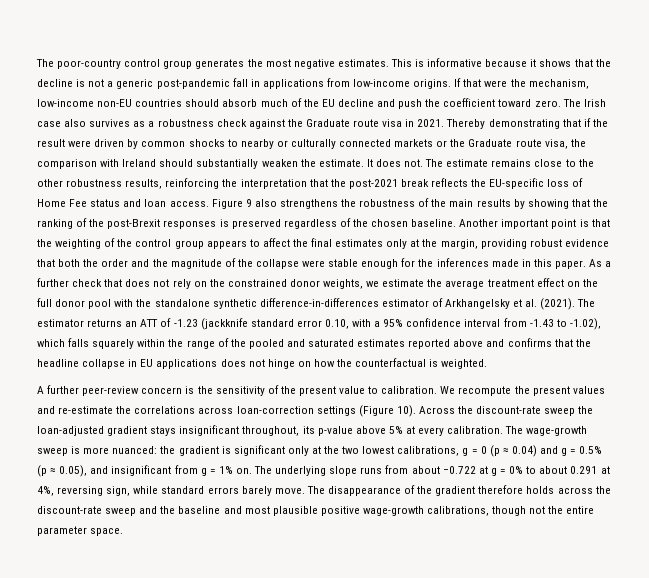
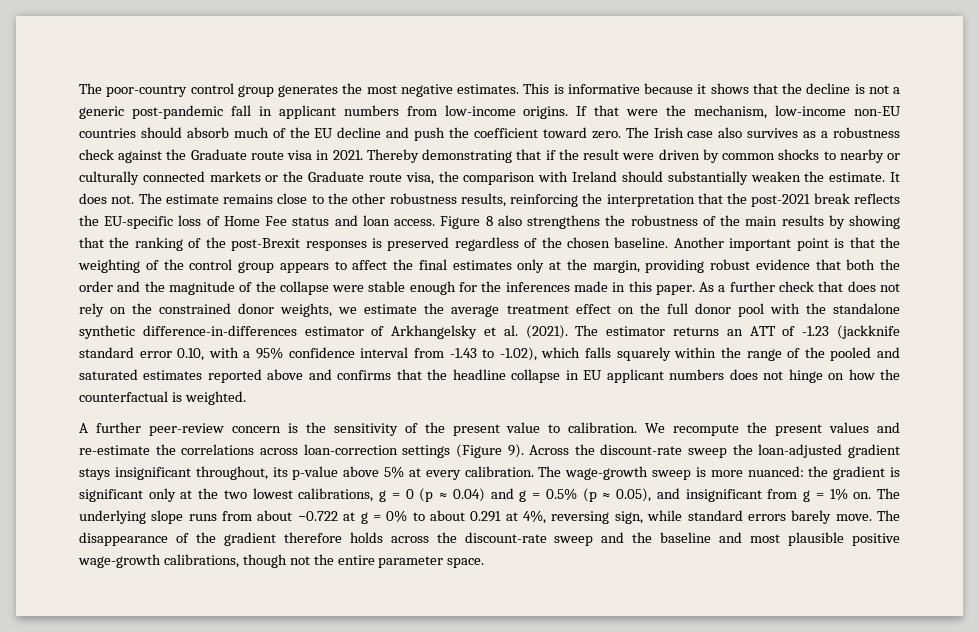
- This is informative because it shows that the decline is not a generic post-pandemic fall in applications from low-income origins.
+ This is informative because it shows that the decline is not a generic post-pandemic fall in applicant numbers from low-income origins.
- Figure 9 also strengthens the robustness of the main results by showing that the ranking of the post-Brexit responses is preserved regardless of the chosen baseline.
+ Figure 8 also strengthens the robustness of the main results by showing that the ranking of the post-Brexit responses is preserved regardless of the chosen baseline.
- The estimator returns an ATT of -1.23 (jackknife standard error 0.10, with a 95% confidence interval from -1.43 to -1.02), which falls squarely within the range of the pooled and saturated estimates reported above and confirms that the headline collapse in EU applications does not hinge on how the counterfactual is weighted.
+ The estimator returns an ATT of -1.23 (jackknife standard error 0.10, with a 95% confidence interval from -1.43 to -1.02), which falls squarely within the range of the pooled and saturated estimates reported above and confirms that the headline collapse in EU applicant numbers does not hinge on how the counterfactual is weighted.
- We recompute the present values and re-estimate the correlations across loan-correction settings (Figure 10).
+ We recompute the present values and re-estimate the correlations across loan-correction settings (Figure 9).

